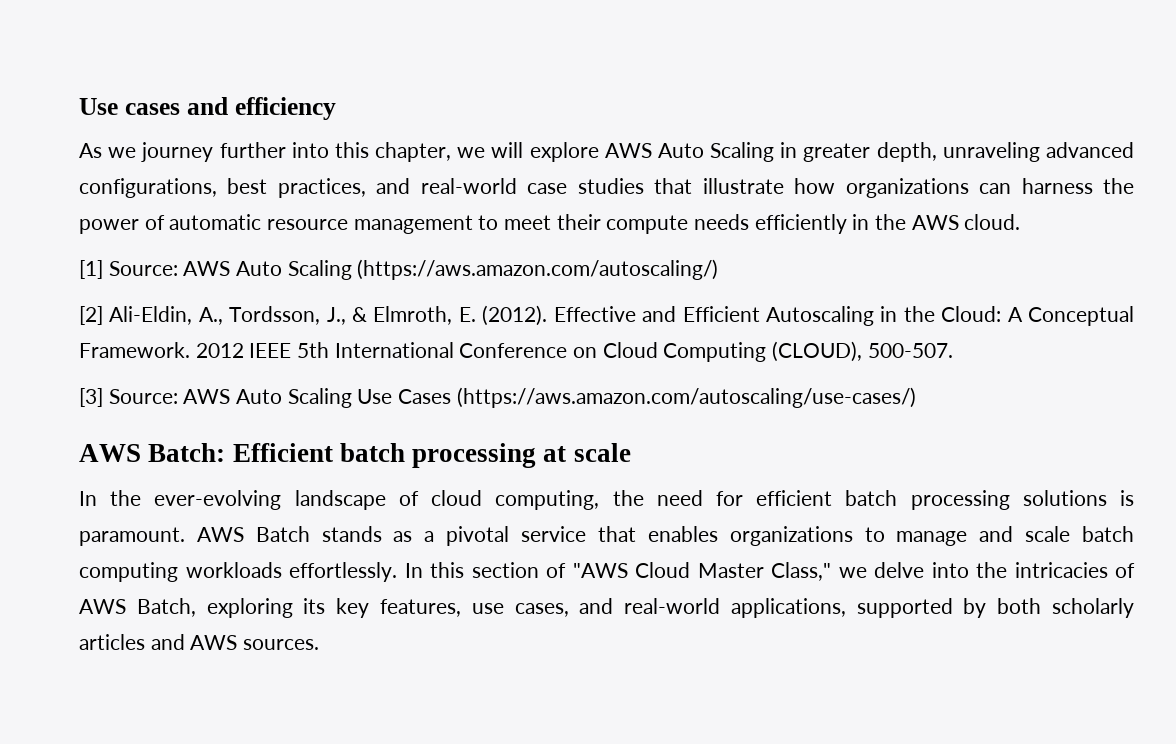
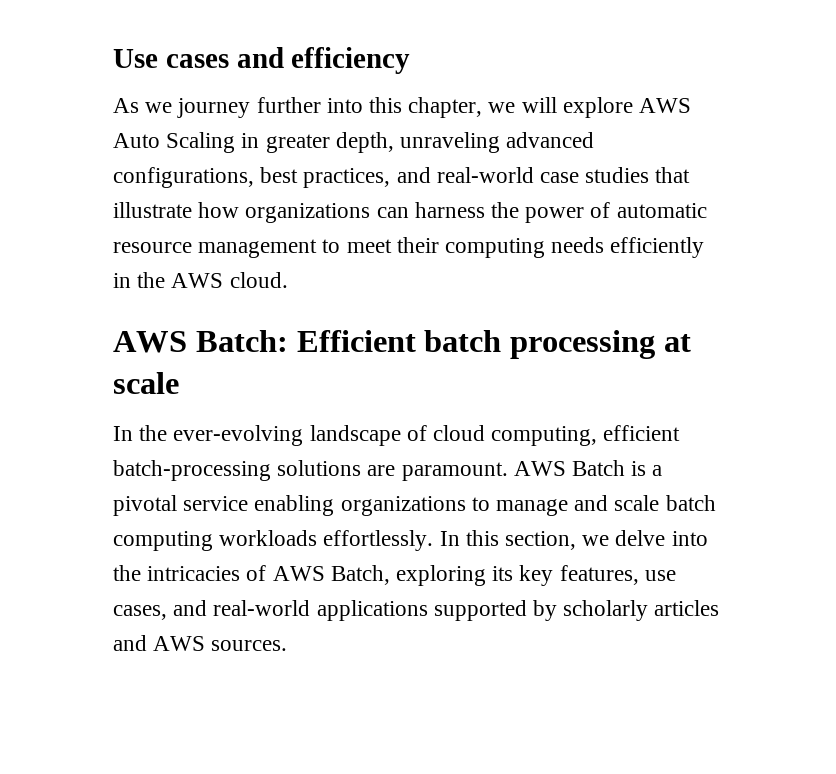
- As we journey further into this chapter, we will explore AWS Auto Scaling in greater depth, unraveling advanced configurations, best practices, and real-world case studies that illustrate how organizations can harness the power of automatic resource management to meet their compute needs efficiently in the AWS cloud.
+ As we journey further into this chapter, we will explore AWS Auto Scaling in greater depth, unraveling advanced configurations, best practices, and real-world case studies that illustrate how organizations can harness the power of automatic resource management to meet their computing needs efficiently in the AWS cloud.
- [1] Source: AWS Auto Scaling (https://aws.amazon.com/autoscaling/)
- [2] Ali-Eldin, A., Tordsson, J., & Elmroth, E. (2012). Effective and Efficient Autoscaling in the Cloud: A Conceptual Framework. 2012 IEEE 5th International Conference on Cloud Computing (CLOUD), 500-507.
- [3] Source: AWS Auto Scaling Use Cases (https://aws.amazon.com/autoscaling/use-cases/)
- In the ever-evolving landscape of cloud computing, the need for efficient batch processing solutions is paramount.
+ In the ever-evolving landscape of cloud computing, efficient batch-processing solutions are paramount.
- AWS Batch stands as a pivotal service that enables organizations to manage and scale batch computing workloads effortlessly.
+ AWS Batch is a pivotal service enabling organizations to manage and scale batch computing workloads effortlessly.
- In this section of "AWS Cloud Master Class," we delve into the intricacies of AWS Batch, exploring its key features, use cases, and real-world applications, supported by both scholarly articles and AWS sources.
+ In this section, we delve into the intricacies of AWS Batch, exploring its key features, use cases, and real-world applications supported by scholarly articles and AWS sources.

